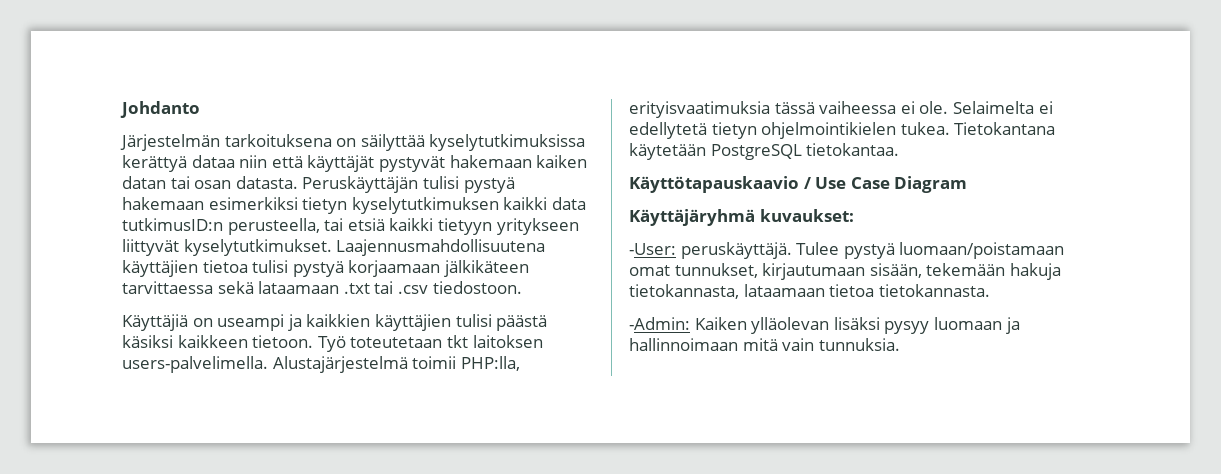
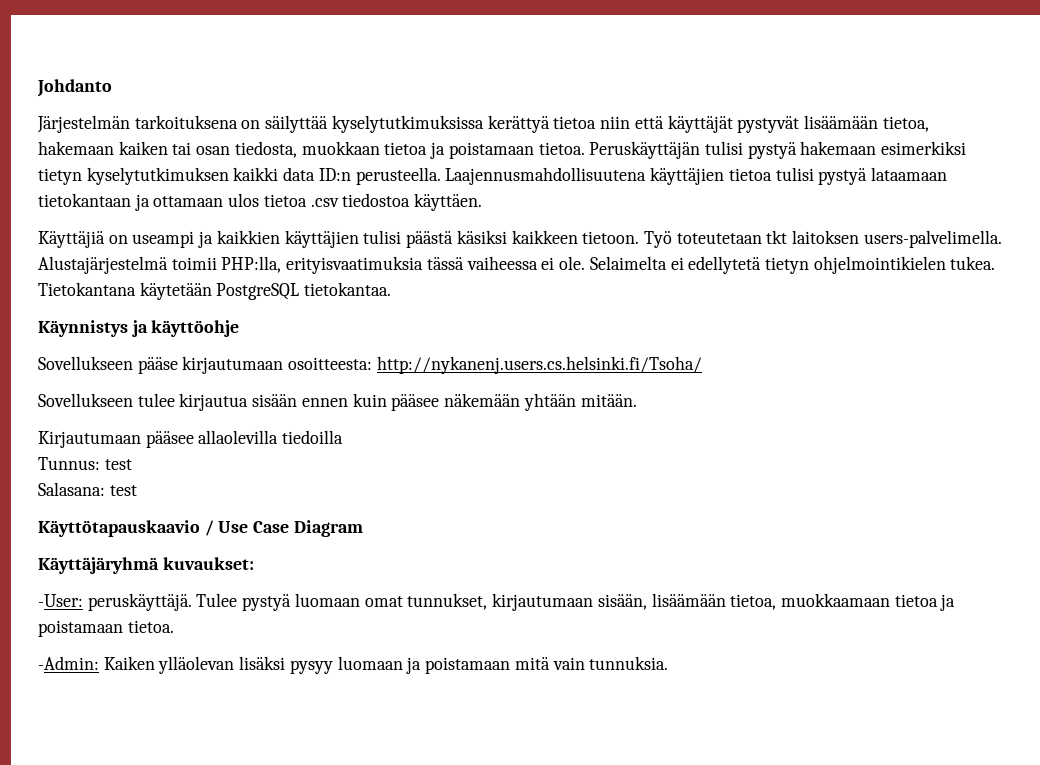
- Järjestelmän tarkoituksena on säilyttää kyselytutkimuksissa kerättyä dataa niin että käyttäjät pystyvät hakemaan kaiken datan tai osan datasta.
+ Järjestelmän tarkoituksena on säilyttää kyselytutkimuksissa kerättyä tietoa niin että käyttäjät pystyvät lisäämään tietoa, hakemaan kaiken tai osan tiedosta, muokkaan tietoa ja poistamaan tietoa.
- Peruskäyttäjän tulisi pystyä hakemaan esimerkiksi tietyn kyselytutkimuksen kaikki data tutkimusID:n perusteella, tai etsiä kaikki tietyyn yritykseen liittyvät kyselytutkimukset.
+ Peruskäyttäjän tulisi pystyä hakemaan esimerkiksi tietyn kyselytutkimuksen kaikki data ID:n perusteella.
- Laajennusmahdollisuutena käyttäjien tietoa tulisi pystyä korjaamaan jälkikäteen tarvittaessa sekä lataamaan .txt tai .csv tiedostoon.
+ Laajennusmahdollisuutena käyttäjien tietoa tulisi pystyä lataamaan tietokantaan ja ottamaan ulos tietoa .csv tiedostoa käyttäen.
+ Käynnistys ja käyttöohje
+ Sovellukseen pääse kirjautumaan osoitteesta: http://nykanenj.users.cs.helsinki.fi/Tsoha/
+ Sovellukseen tulee kirjautua sisään ennen kuin pääsee näkemään yhtään mitään.
+ Kirjautumaan pääsee allaolevilla tiedoilla
+ Tunnus: test
+ Salasana: test
- Tulee pystyä luomaan/poistamaan omat tunnukset, kirjautumaan sisään, tekemään hakuja tietokannasta, lataamaan tietoa tietokannasta.
+ Tulee pystyä luomaan omat tunnukset, kirjautumaan sisään, lisäämään tietoa, muokkaamaan tietoa ja poistamaan tietoa.
- -Admin: Kaiken ylläolevan lisäksi pysyy luomaan ja hallinnoimaan mitä vain tunnuksia.
+ -Admin: Kaiken ylläolevan lisäksi pysyy luomaan ja poistamaan mitä vain tunnuksia.

